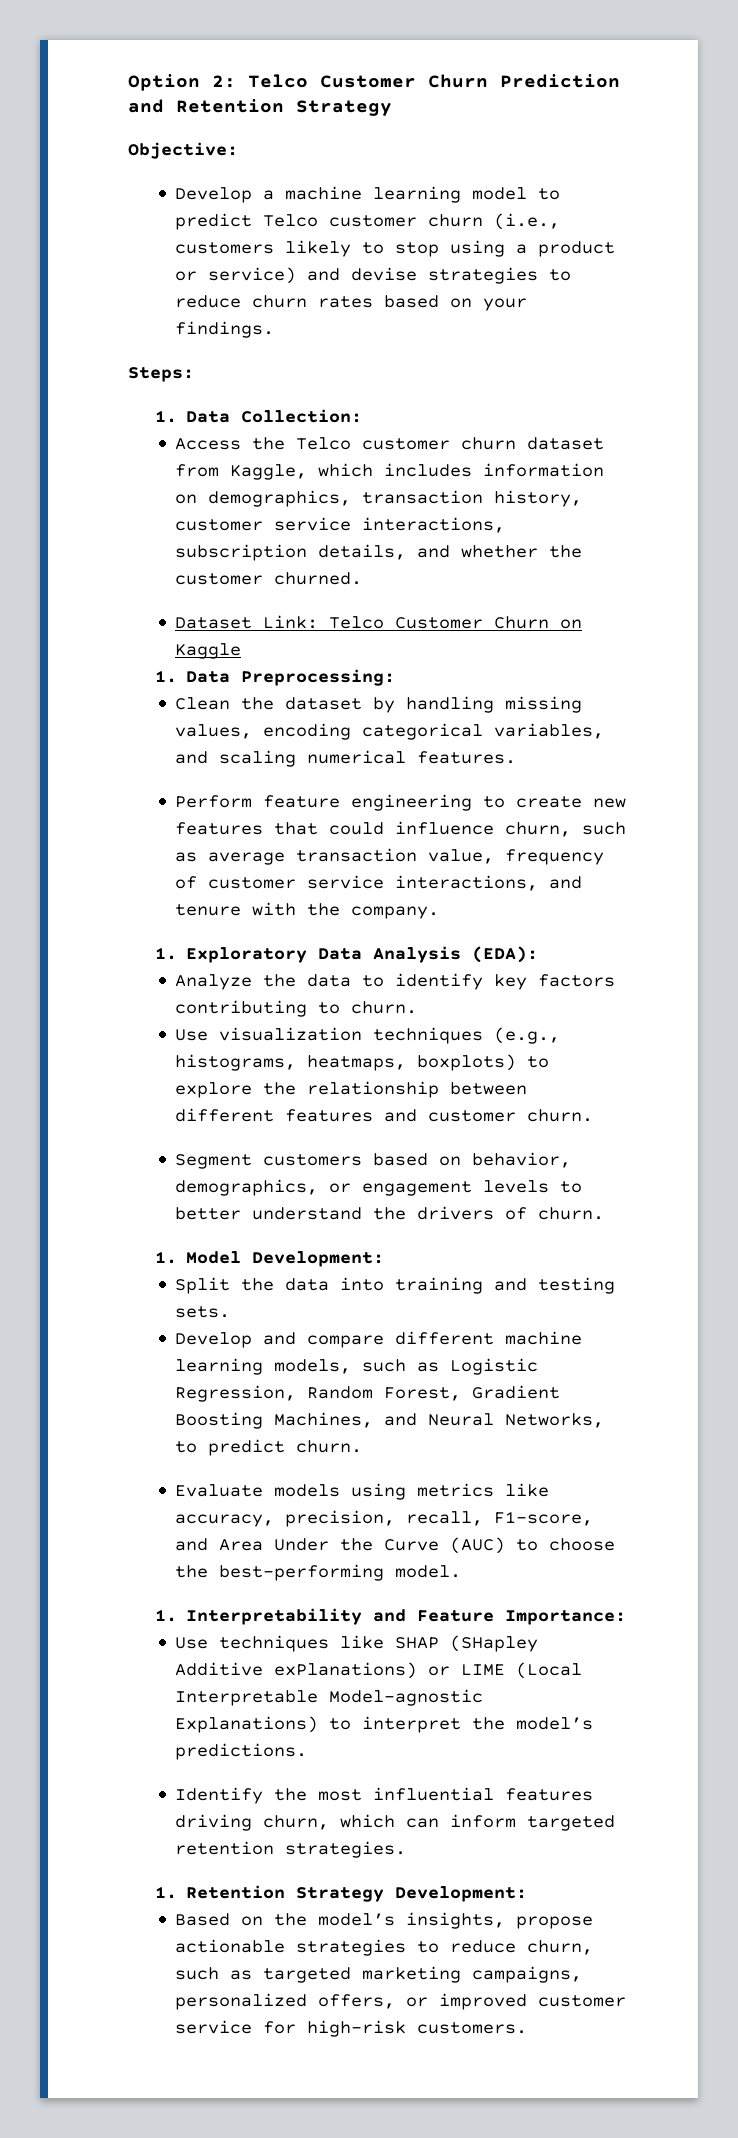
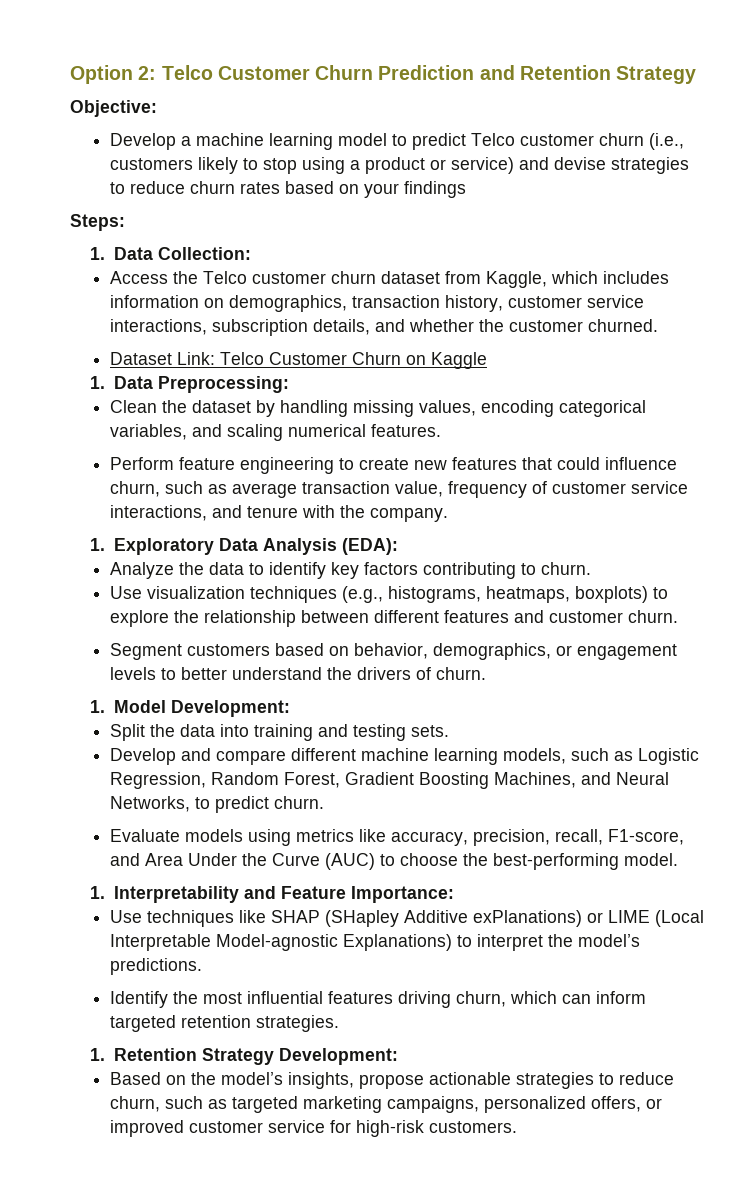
- Develop a machine learning model to predict Telco customer churn (i.e., customers likely to stop using a product or service) and devise strategies to reduce churn rates based on your findings.
+ Develop a machine learning model to predict Telco customer churn (i.e., customers likely to stop using a product or service) and devise strategies to reduce churn rates based on your findings

